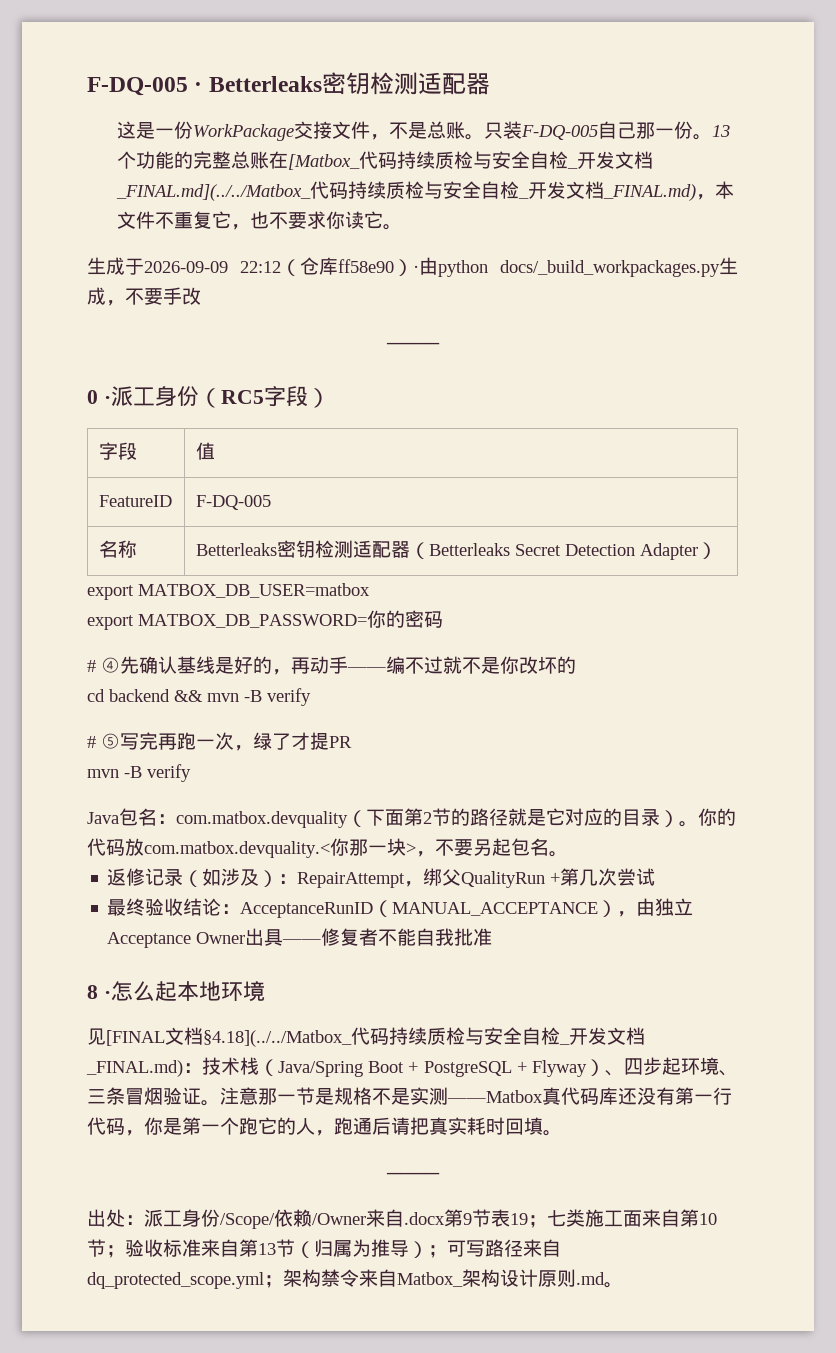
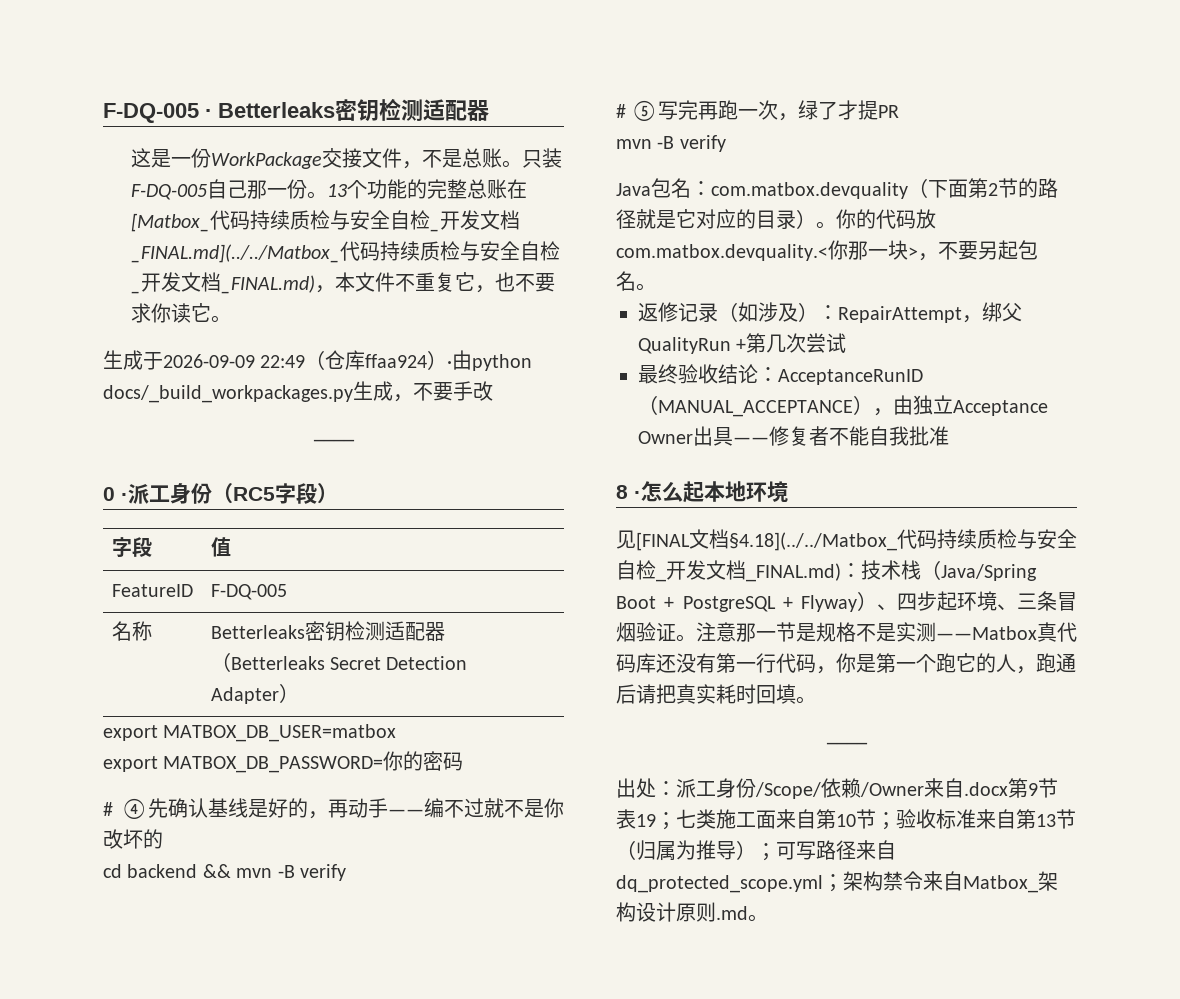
- 生成于2026-09-09 22:12（仓库ff58e90）·由python docs/_build_workpackages.py生成，不要手改
+ 生成于2026-09-09 22:49（仓库ffaa924）·由python docs/_build_workpackages.py生成，不要手改

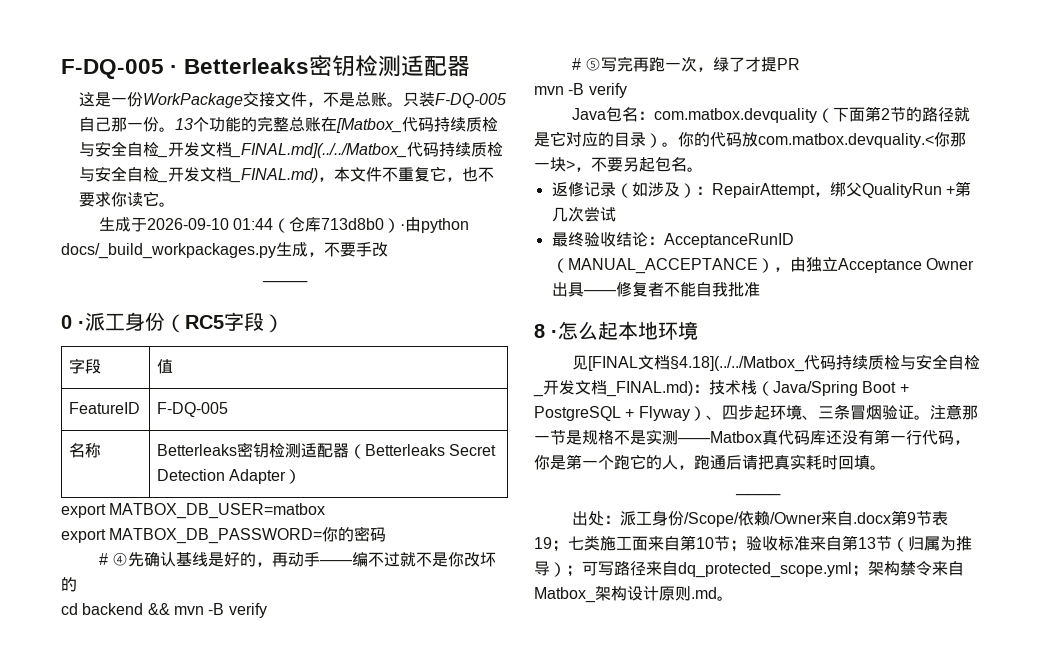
- 生成于2026-09-09 22:49（仓库ffaa924）·由python docs/_build_workpackages.py生成，不要手改
+ 生成于2026-09-10 01:44（仓库713d8b0）·由python docs/_build_workpackages.py生成，不要手改

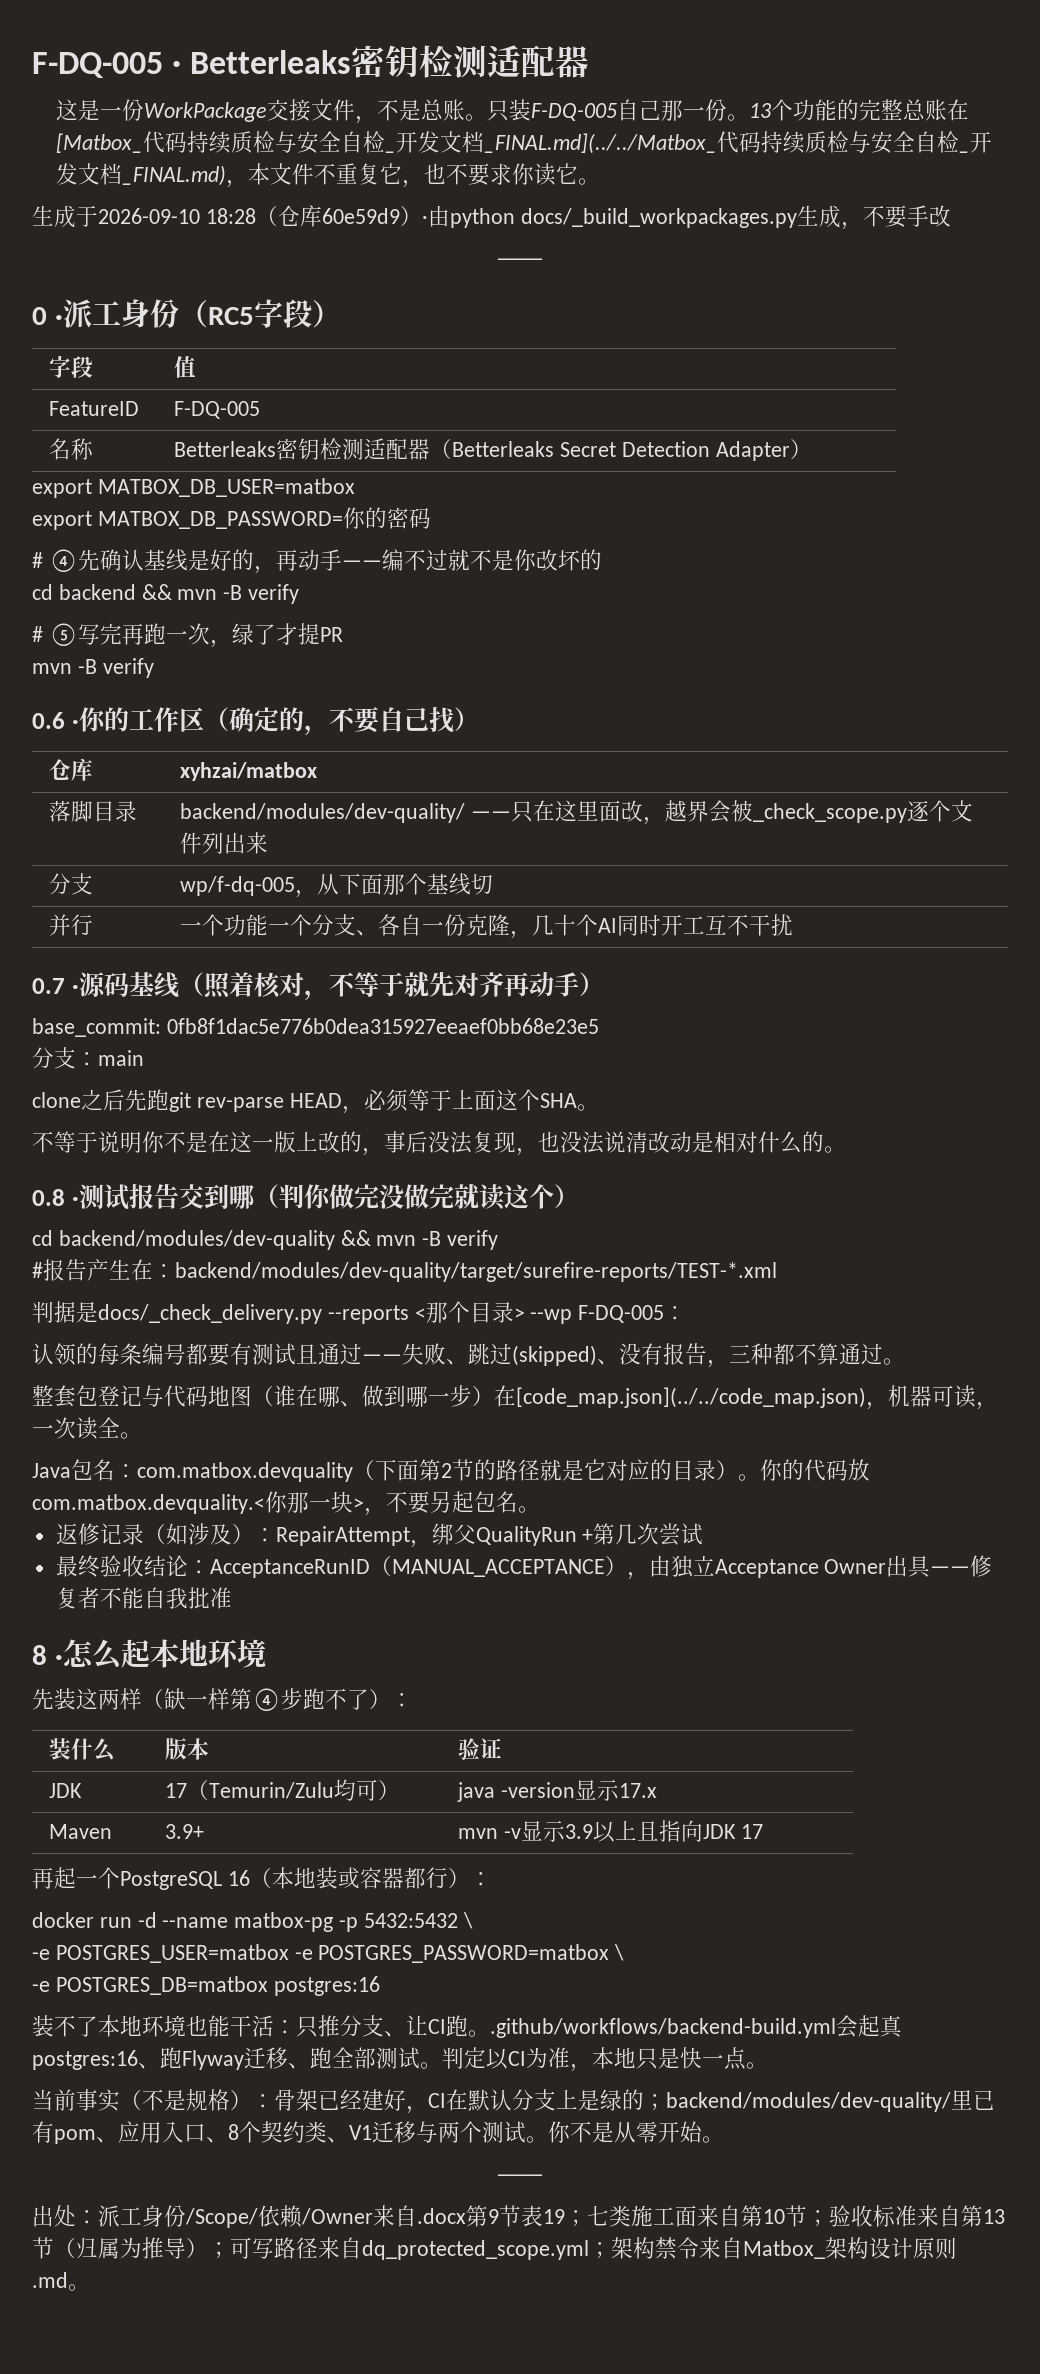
- 生成于2026-09-10 01:44（仓库713d8b0）·由python docs/_build_workpackages.py生成，不要手改
+ 生成于2026-09-10 18:28（仓库60e59d9）·由python docs/_build_workpackages.py生成，不要手改
+ 0.6 ·你的工作区（确定的，不要自己找）
+ 仓库 | xyhzai/matbox
+ 落脚目录 | backend/modules/dev-quality/ ——只在这里面改，越界会被_check_scope.py逐个文件列出来
+ 分支 | wp/f-dq-005，从下面那个基线切
+ 并行 | 一个功能一个分支、各自一份克隆，几十个AI同时开工互不干扰
+ 0.7 ·源码基线（照着核对，不等于就先对齐再动手）
+ base_commit: 0fb8f1dac5e776b0dea315927eeaef0bb68e23e5
+ 分支：main
+ clone之后先跑git rev-parse HEAD，必须等于上面这个SHA。
+ 不等于说明你不是在这一版上改的，事后没法复现，也没法说清改动是相对什么的。
+ 0.8 ·测试报告交到哪（判你做完没做完就读这个）
+ cd backend/modules/dev-quality && mvn -B verify
+ #报告产生在：backend/modules/dev-quality/target/surefire-reports/TEST-*.xml
+ 判据是docs/_check_delivery.py --reports <那个目录> --wp F-DQ-005：
+ 认领的每条编号都要有测试且通过——失败、跳过(skipped)、没有报告，三种都不算通过。
+ 整套包登记与代码地图（谁在哪、做到哪一步）在[code_map.json](../../code_map.json)，机器可读，一次读全。
- 见[FINAL文档§4.18](../../Matbox_代码持续质检与安全自检_开发文档_FINAL.md)：技术栈（Java/Spring Boot + PostgreSQL + Flyway）、四步起环境、三条冒烟验证。注意那一节是规格不是实测——Matbox真代码库还没有第一行代码，你是第一个跑它的人，跑通后请把真实耗时回填。
+ 先装这两样（缺一样第④步跑不了）：
+ 装什么 | 版本 | 验证
+ JDK | 17（Temurin/Zulu均可） | java -version显示17.x
+ Maven | 3.9+ | mvn -v显示3.9以上且指向JDK 17
+ 再起一个PostgreSQL 16（本地装或容器都行）：
+ docker run -d --name matbox-pg -p 5432:5432 \
+ -e POSTGRES_USER=matbox -e POSTGRES_PASSWORD=matbox \
+ -e POSTGRES_DB=matbox postgres:16
+ 装不了本地环境也能干活：只推分支、让CI跑。.github/workflows/backend-build.yml会起真postgres:16、跑Flyway迁移、跑全部测试。判定以CI为准，本地只是快一点。
+ 当前事实（不是规格）：骨架已经建好，CI在默认分支上是绿的；backend/modules/dev-quality/里已有pom、应用入口、8个契约类、V1迁移与两个测试。你不是从零开始。

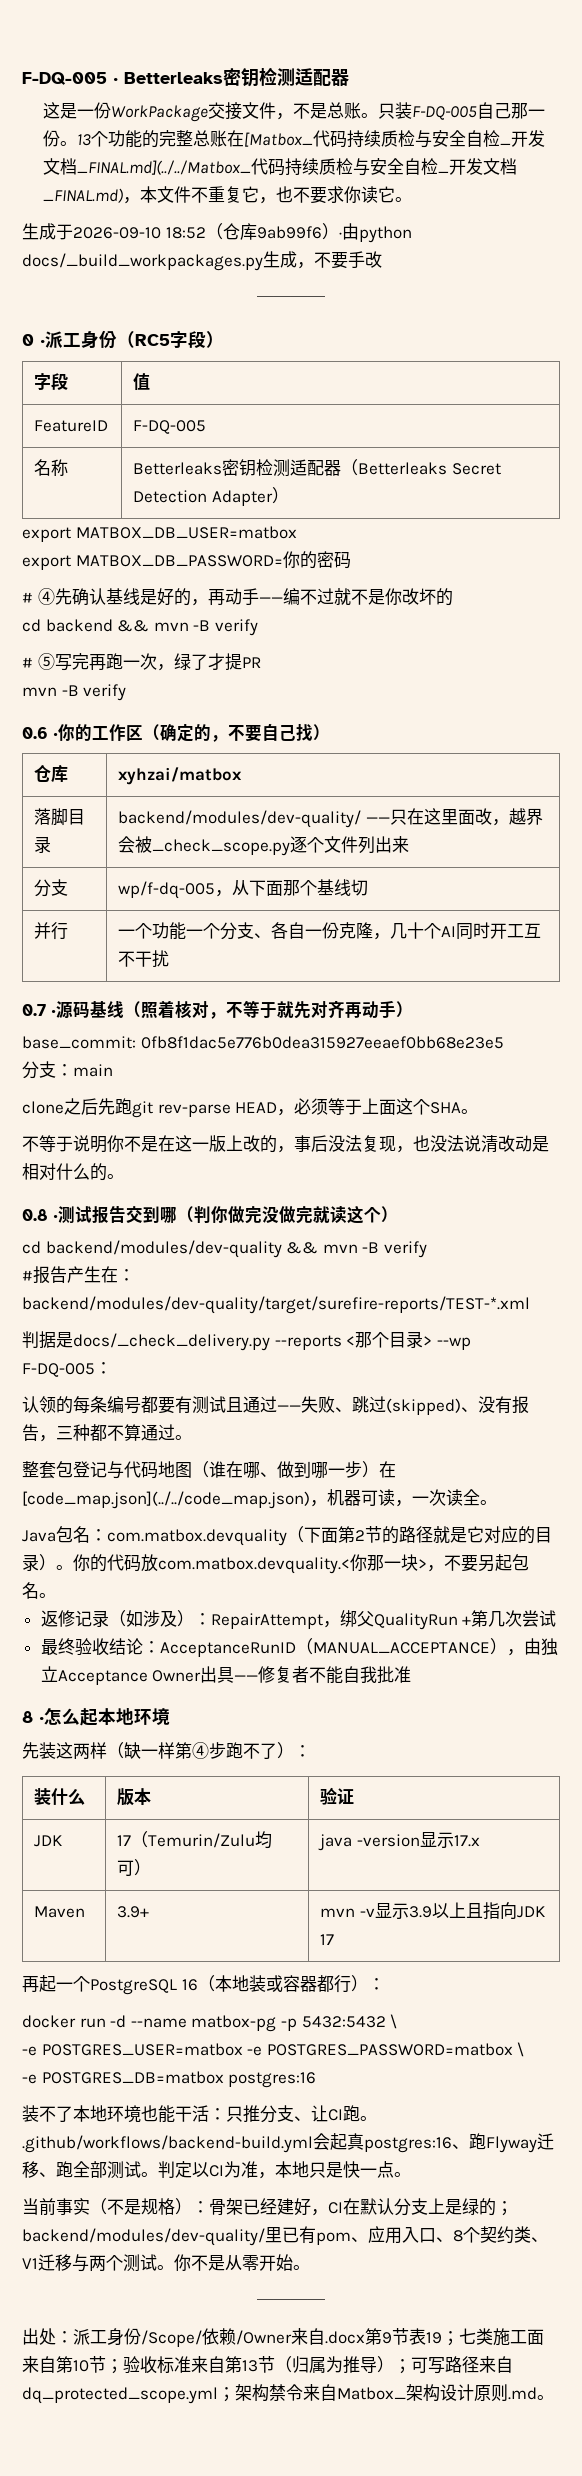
- 生成于2026-09-10 18:28（仓库60e59d9）·由python docs/_build_workpackages.py生成，不要手改
+ 生成于2026-09-10 18:52（仓库9ab99f6）·由python docs/_build_workpackages.py生成，不要手改

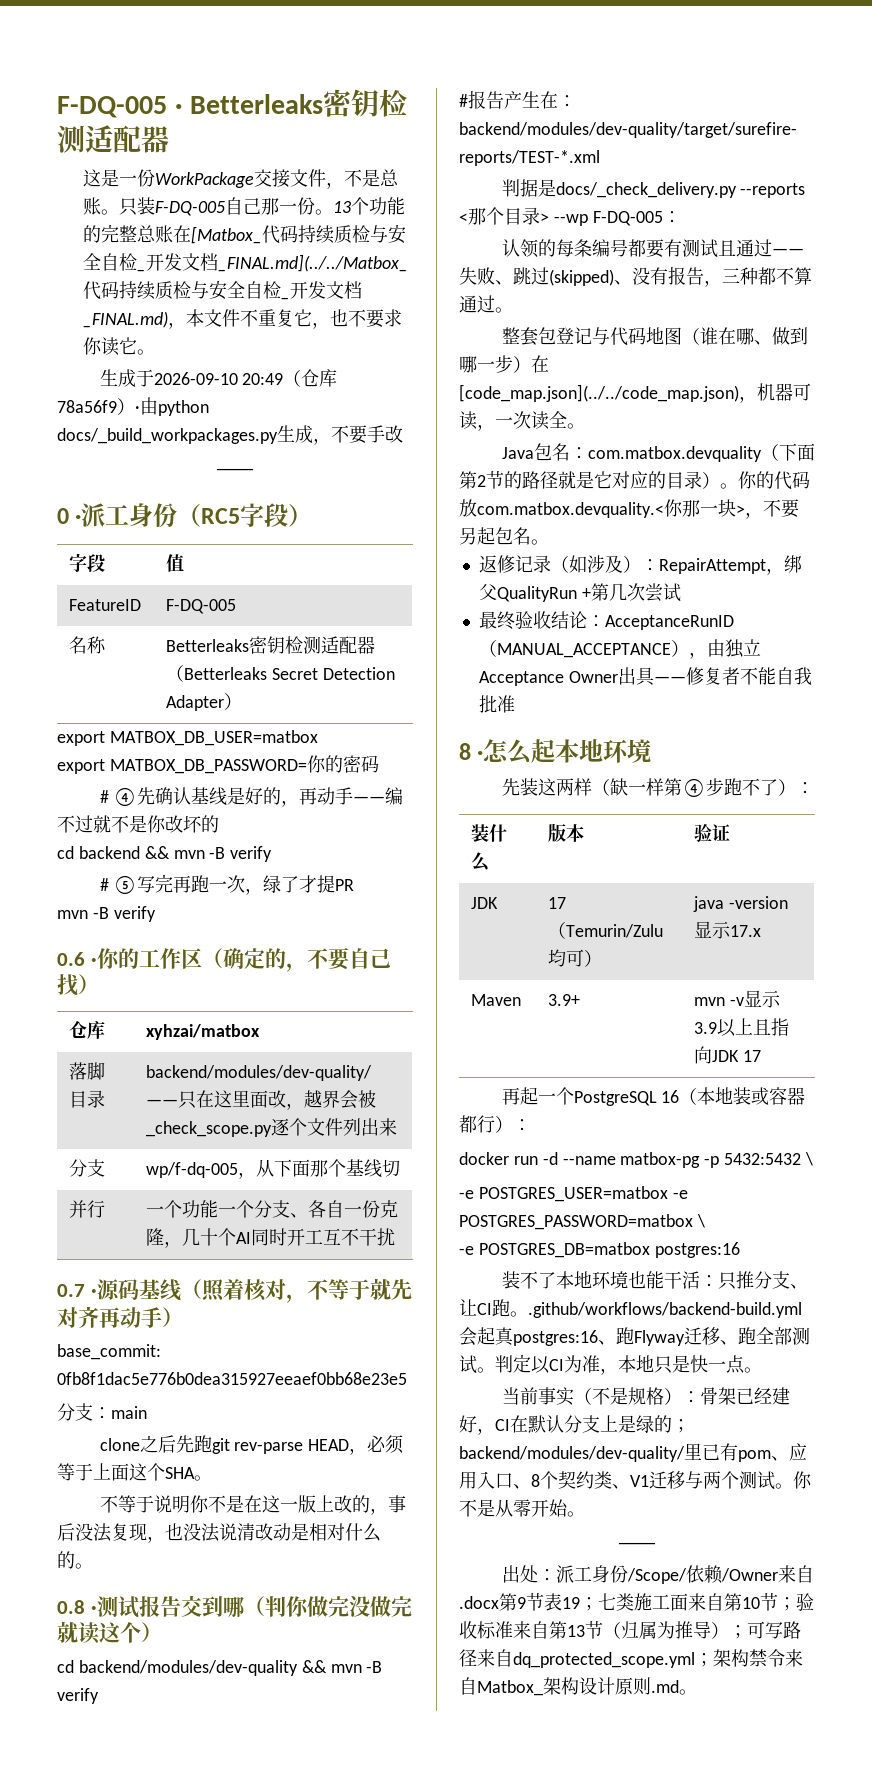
- 生成于2026-09-10 18:52（仓库9ab99f6）·由python docs/_build_workpackages.py生成，不要手改
+ 生成于2026-09-10 20:49（仓库78a56f9）·由python docs/_build_workpackages.py生成，不要手改

